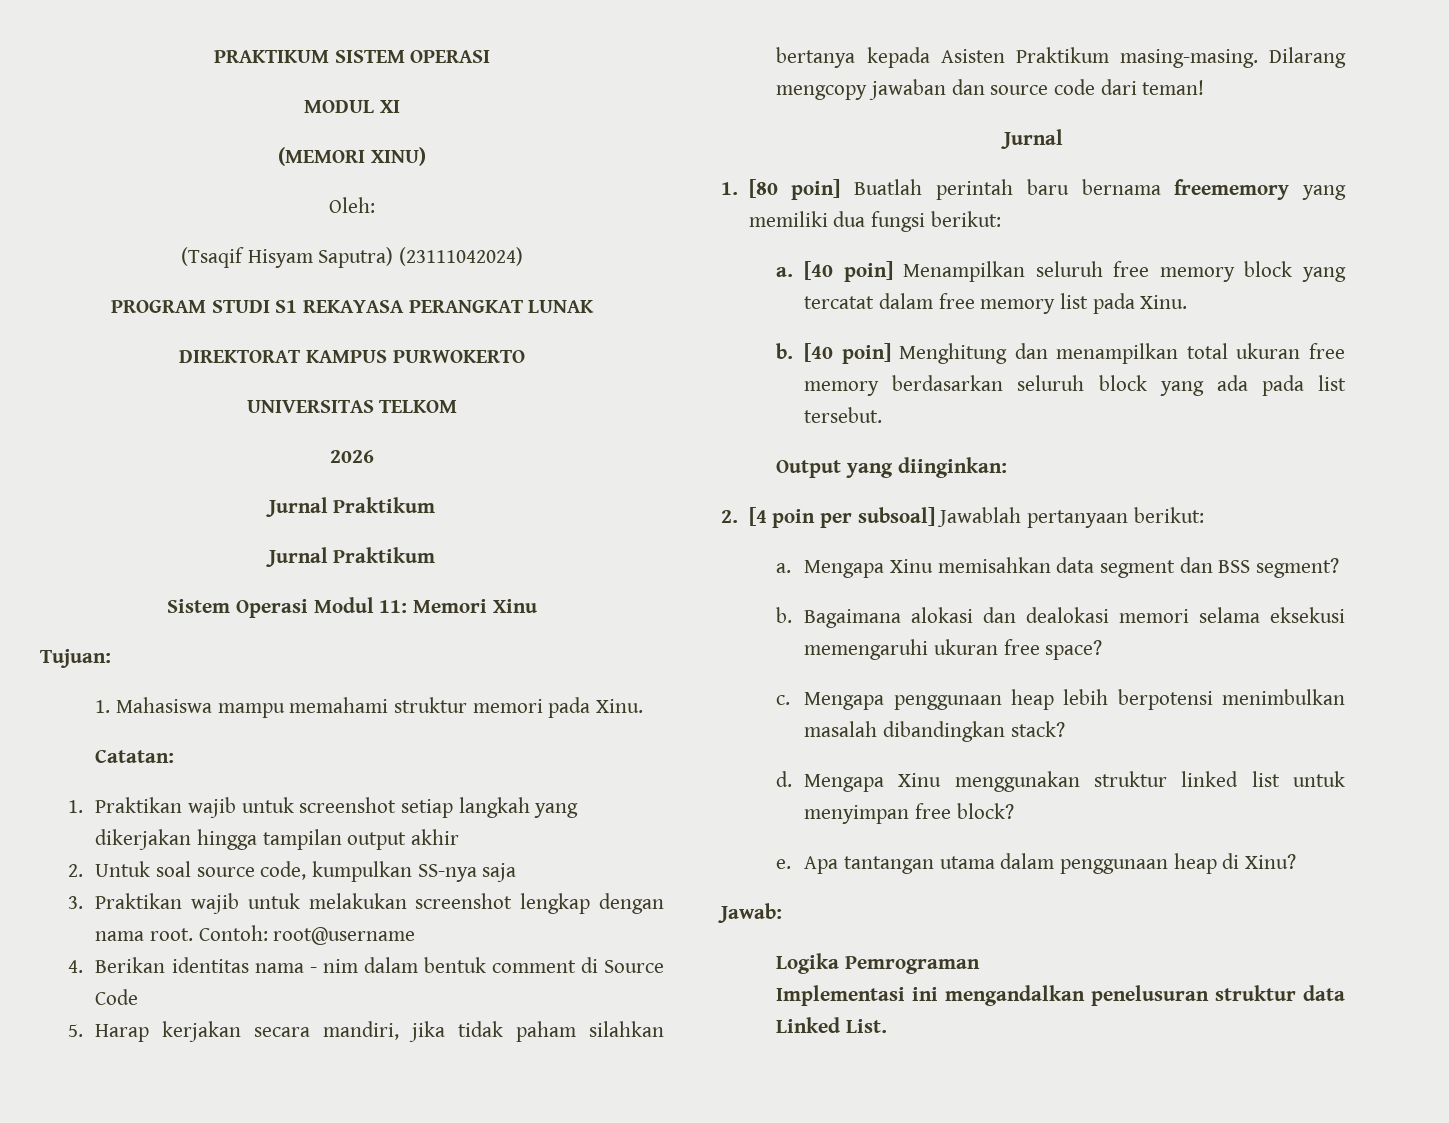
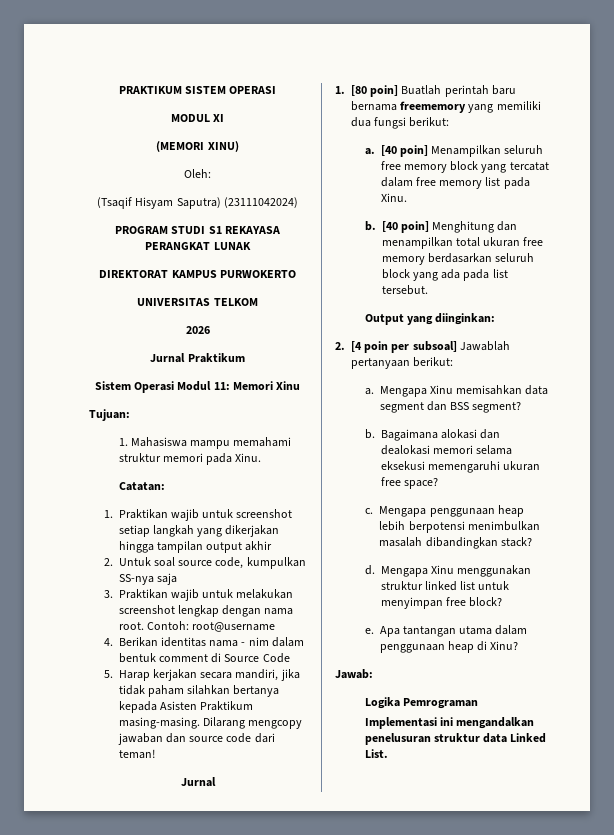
  2026
- Jurnal Praktikum

